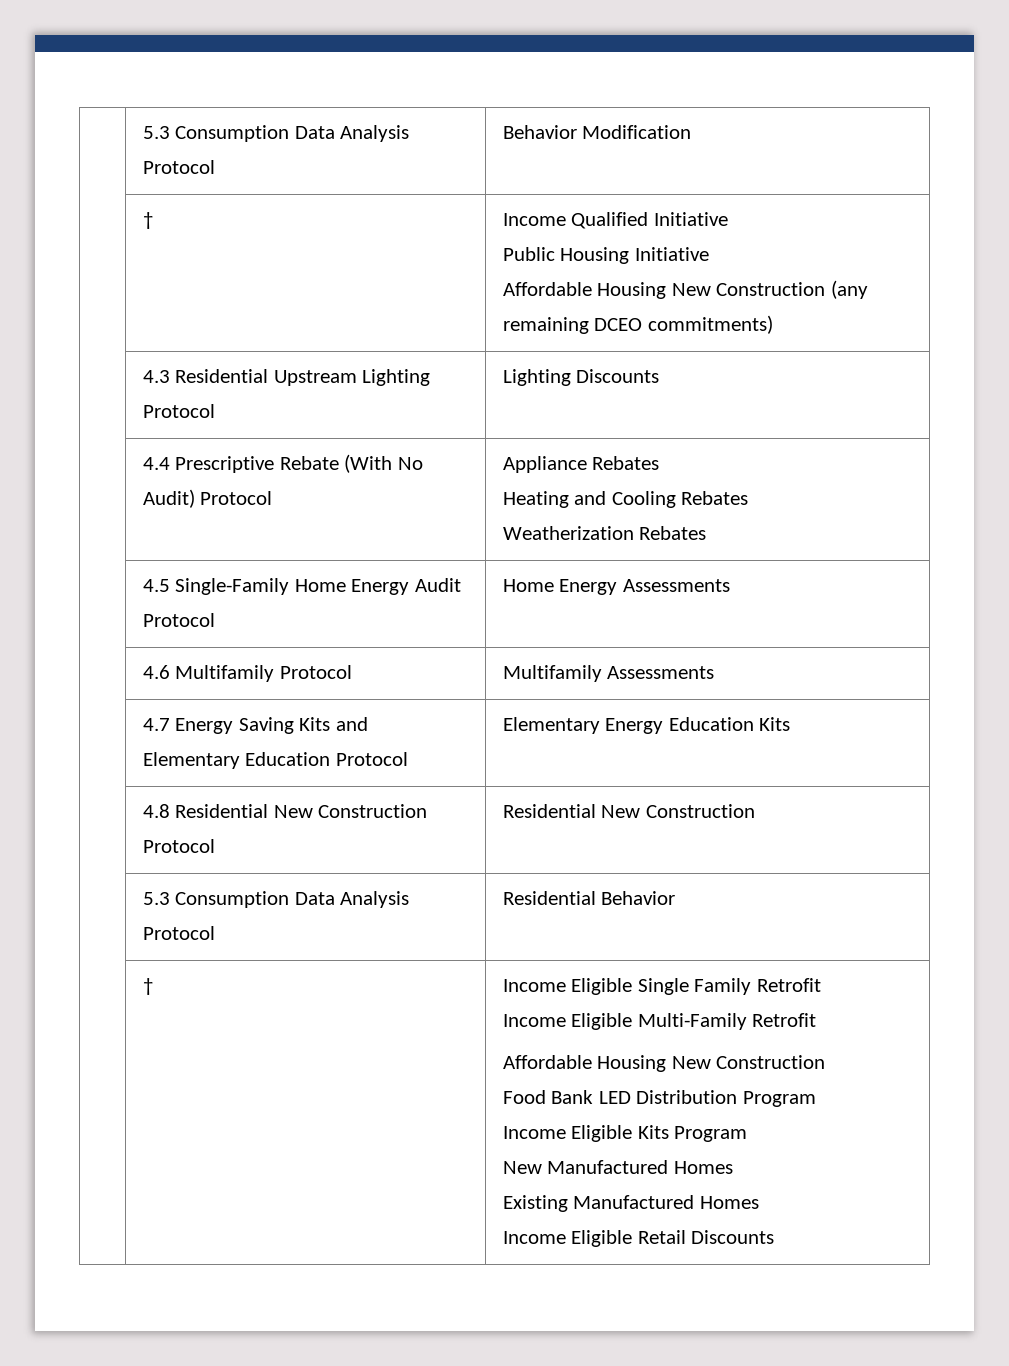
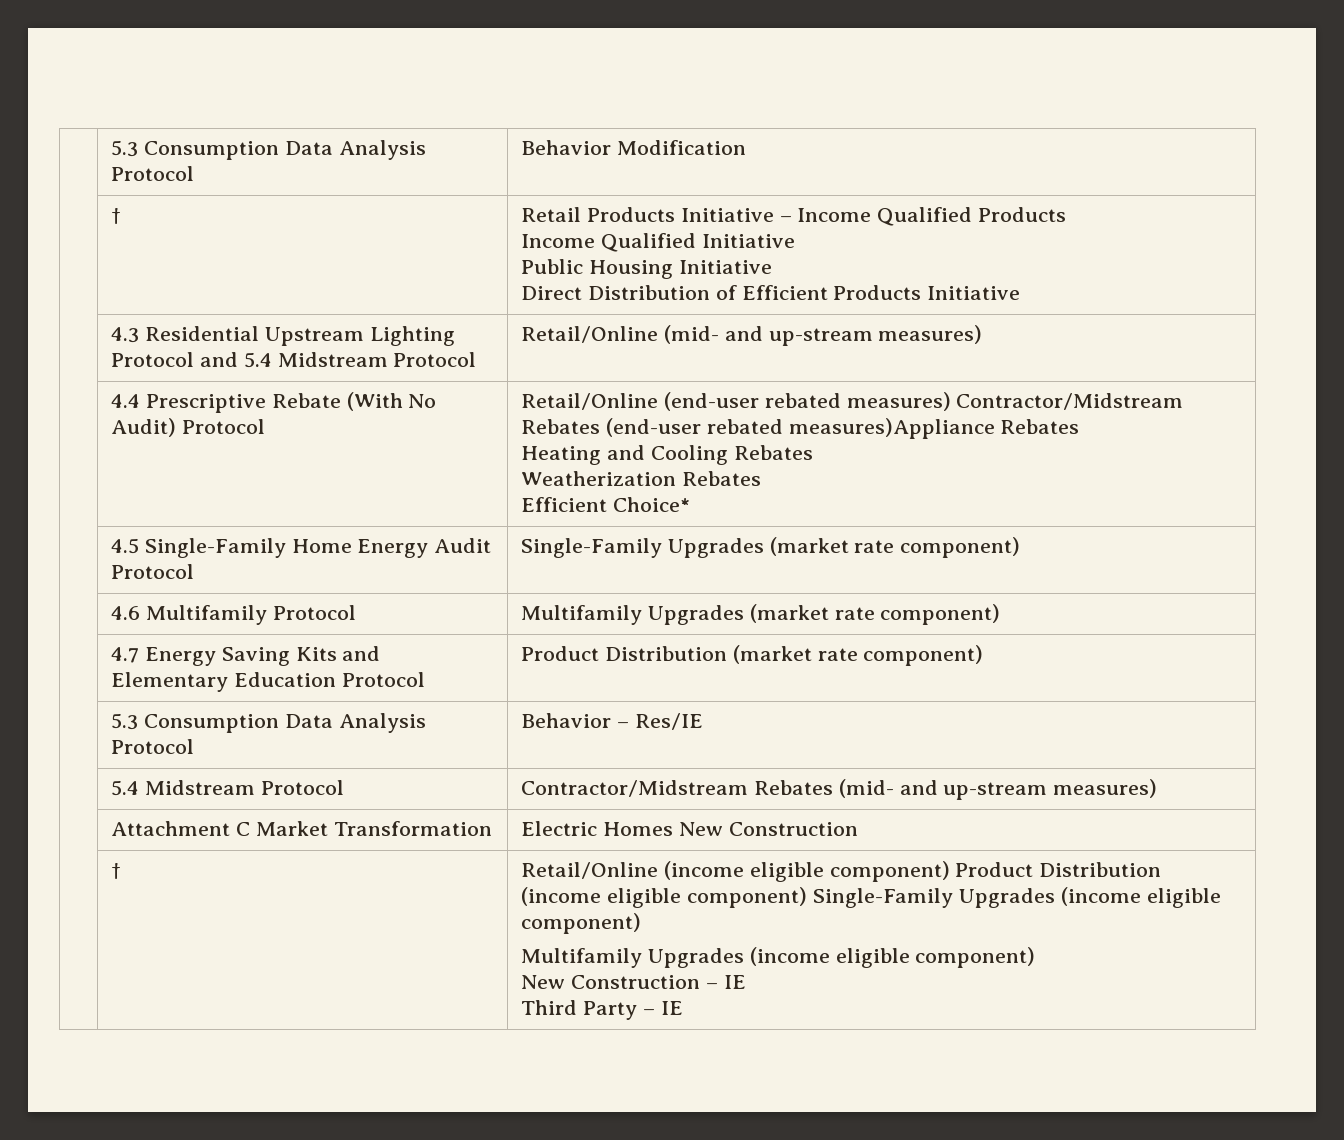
- | † | Income Qualified Initiative
+ | † | Retail Products Initiative – Income Qualified Products
+ Income Qualified Initiative
  Public Housing Initiative
- Affordable Housing New Construction (any remaining DCEO commitments)
+ Direct Distribution of Efficient Products Initiative
- | 4.3 Residential Upstream Lighting Protocol | Lighting Discounts
+ | 4.3 Residential Upstream Lighting Protocol and 5.4 Midstream Protocol | Retail/Online (mid- and up-stream measures)
- | 4.4 Prescriptive Rebate (With No Audit) Protocol | Appliance Rebates
+ | 4.4 Prescriptive Rebate (With No Audit) Protocol | Retail/Online (end-user rebated measures) Contractor/Midstream Rebates (end-user rebated measures)Appliance Rebates
  Heating and Cooling Rebates
  Weatherization Rebates
+ Efficient Choice*
- | 4.5 Single-Family Home Energy Audit Protocol | Home Energy Assessments
+ | 4.5 Single-Family Home Energy Audit Protocol | Single-Family Upgrades (market rate component)
- | 4.6 Multifamily Protocol | Multifamily Assessments
+ | 4.6 Multifamily Protocol | Multifamily Upgrades (market rate component)
- | 4.7 Energy Saving Kits and Elementary Education Protocol | Elementary Energy Education Kits
- | 4.8 Residential New Construction Protocol | Residential New Construction
- | 5.3 Consumption Data Analysis Protocol | Residential Behavior
- | † | Income Eligible Single Family Retrofit
- Income Eligible Multi-Family Retrofit
- Affordable Housing New Construction
- Food Bank LED Distribution Program
- Income Eligible Kits Program
- New Manufactured Homes
- Existing Manufactured Homes
- Income Eligible Retail Discounts
+ | 4.7 Energy Saving Kits and Elementary Education Protocol | Product Distribution (market rate component)
+ | 5.3 Consumption Data Analysis Protocol | Behavior – Res/IE
+ | 5.4 Midstream Protocol | Contractor/Midstream Rebates (mid- and up-stream measures)
+ | Attachment C Market Transformation | Electric Homes New Construction
+ | † | Retail/Online (income eligible component) Product Distribution (income eligible component) Single-Family Upgrades (income eligible component)
+ Multifamily Upgrades (income eligible component)
+ New Construction – IE
+ Third Party – IE

